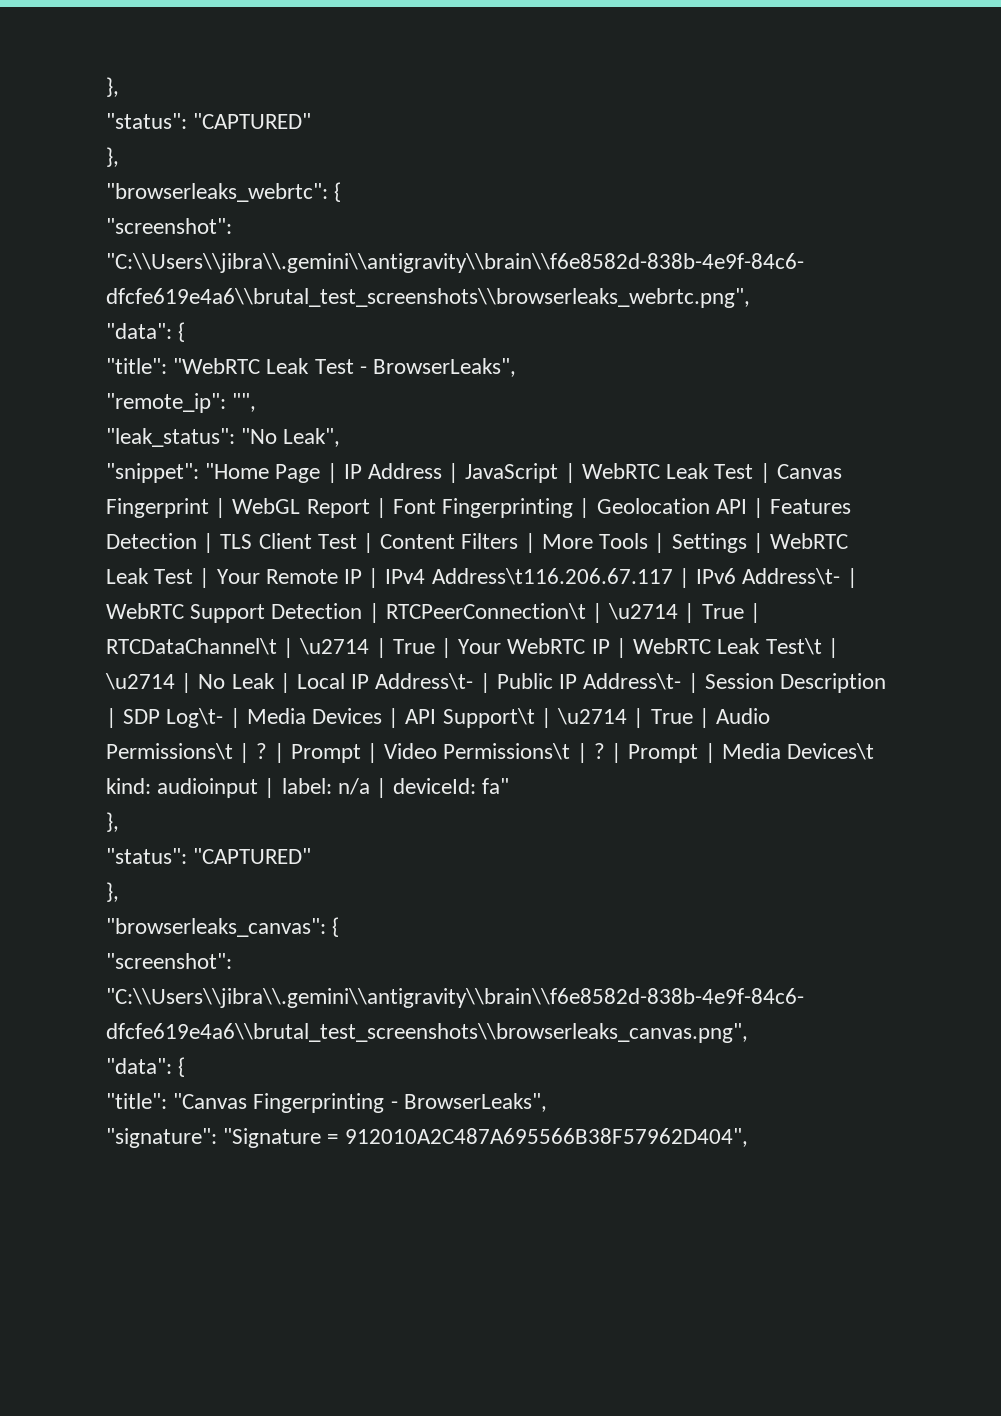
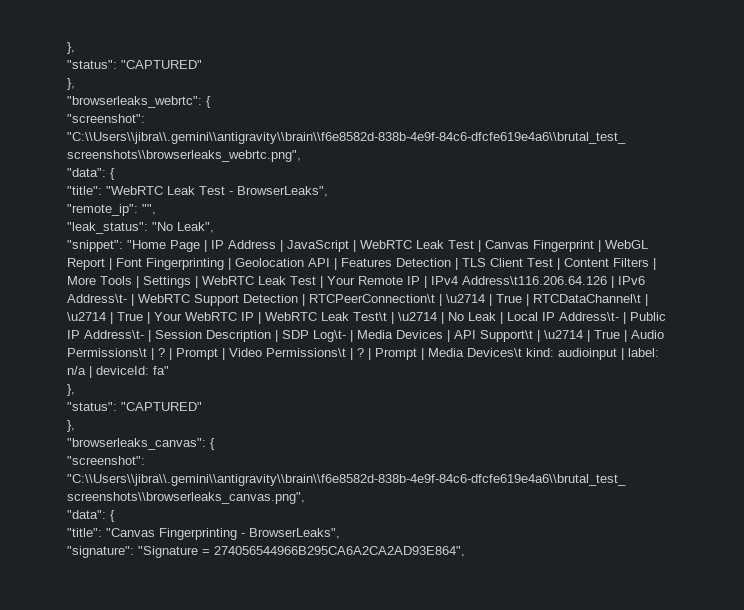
- "Home Page | IP Address | JavaScript | WebRTC Leak Test | Canvas Fingerprint | WebGL Report | Font Fingerprinting | Geolocation API | Features Detection | TLS Client Test | Content Filters | More Tools | Settings | WebRTC Leak Test | Your Remote IP | IPv4 Address\t116.206.67.117 | IPv6 Address\t- | WebRTC Support Detection | RTCPeerConnection\t | \u2714 | True | RTCDataChannel\t | \u2714 | True | Your WebRTC IP | WebRTC Leak Test\t | \u2714 | No Leak | Local IP Address\t- | Public IP Address\t- | Session Description | SDP Log\t- | Media Devices | API Support\t | \u2714 | True | Audio Permissions\t | ?
+ "Home Page | IP Address | JavaScript | WebRTC Leak Test | Canvas Fingerprint | WebGL Report | Font Fingerprinting | Geolocation API | Features Detection | TLS Client Test | Content Filters | More Tools | Settings | WebRTC Leak Test | Your Remote IP | IPv4 Address\t116.206.64.126 | IPv6 Address\t- | WebRTC Support Detection | RTCPeerConnection\t | \u2714 | True | RTCDataChannel\t | \u2714 | True | Your WebRTC IP | WebRTC Leak Test\t | \u2714 | No Leak | Local IP Address\t- | Public IP Address\t- | Session Description | SDP Log\t- | Media Devices | API Support\t | \u2714 | True | Audio Permissions\t | ?
- "signature": "Signature = 912010A2C487A695566B38F57962D404",
+ "signature": "Signature = 274056544966B295CA6A2CA2AD93E864",

